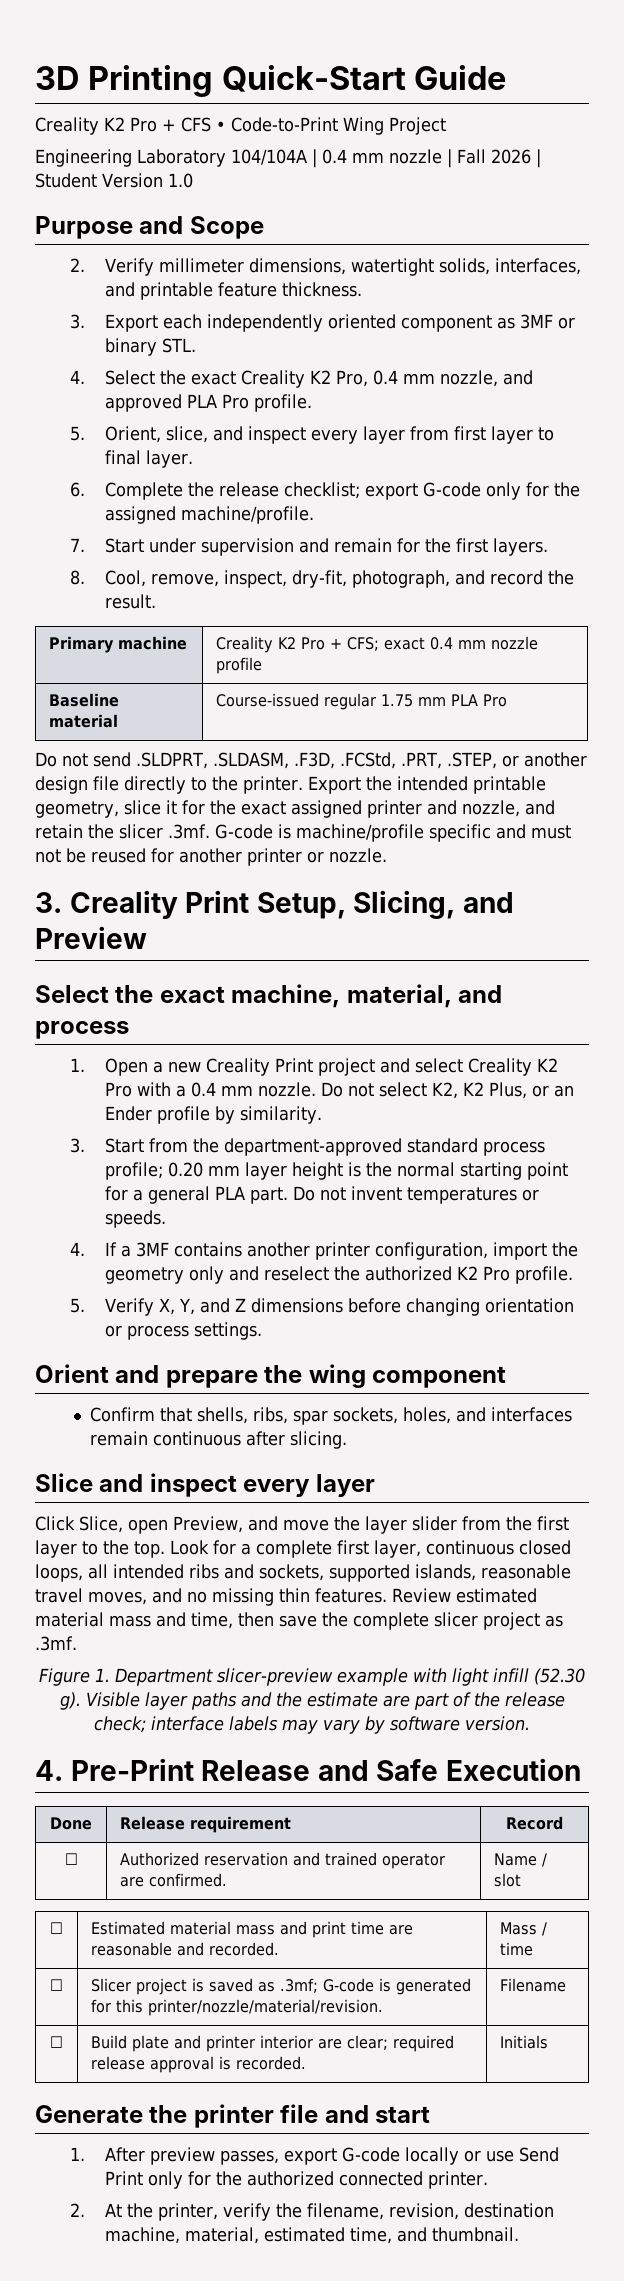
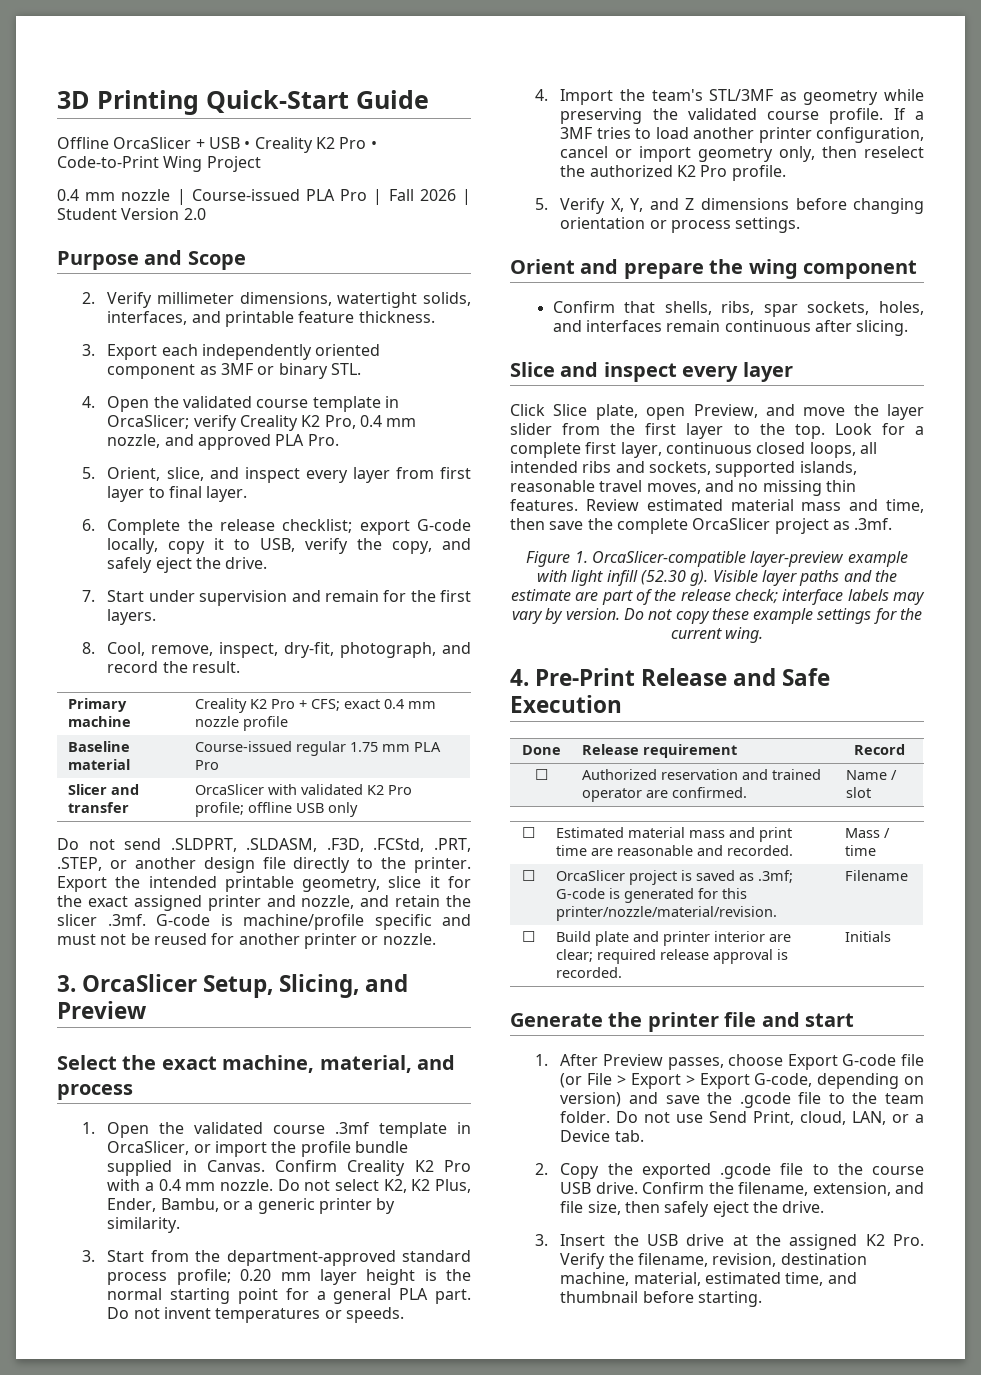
- Creality K2 Pro + CFS • Code-to-Print Wing Project
+ Offline OrcaSlicer + USB • Creality K2 Pro • Code-to-Print Wing Project
- Engineering Laboratory 104/104A | 0.4 mm nozzle | Fall 2026 | Student Version 1.0
+ 0.4 mm nozzle | Course-issued PLA Pro | Fall 2026 | Student Version 2.0
- 4. Select the exact Creality K2 Pro, 0.4 mm nozzle, and approved PLA Pro profile.
+ 4. Open the validated course template in OrcaSlicer; verify Creality K2 Pro, 0.4 mm nozzle, and approved PLA Pro.
- 6. Complete the release checklist; export G-code only for the assigned machine/profile.
+ 6. Complete the release checklist; export G-code locally, copy it to USB, verify the copy, and safely eject the drive.
+ Slicer and transfer | OrcaSlicer with validated K2 Pro profile; offline USB only
- 3. Creality Print Setup, Slicing, and Preview
+ 3. OrcaSlicer Setup, Slicing, and Preview
- 1. Open a new Creality Print project and select Creality K2 Pro with a 0.4 mm nozzle.
+ 1. Open the validated course .3mf template in OrcaSlicer, or import the profile bundle supplied in Canvas. Confirm Creality K2 Pro with a 0.4 mm nozzle.
- Do not select K2, K2 Plus, or an Ender profile by similarity.
+ Do not select K2, K2 Plus, Ender, Bambu, or a generic printer by similarity.
- 4. If a 3MF contains another printer configuration, import the geometry only and reselect the authorized K2 Pro profile.
+ 4. Import the team's STL/3MF as geometry while preserving the validated course profile. If a 3MF tries to load another printer configuration, cancel or import geometry only, then reselect the authorized K2 Pro profile.
- Click Slice, open Preview, and move the layer slider from the first layer to the top.
+ Click Slice plate, open Preview, and move the layer slider from the first layer to the top.
- Review estimated material mass and time, then save the complete slicer project as .3mf.
+ Review estimated material mass and time, then save the complete OrcaSlicer project as .3mf.
- Figure 1. Department slicer-preview example with light infill (52.30 g).
+ Figure 1. OrcaSlicer-compatible layer-preview example with light infill (52.30 g).
- Visible layer paths and the estimate are part of the release check; interface labels may vary by software version.
+ Visible layer paths and the estimate are part of the release check; interface labels may vary by version. Do not copy these example settings for the current wing.
- ☐ | Slicer project is saved as .3mf; G-code is generated for this printer/nozzle/material/revision. | Filename
+ ☐ | OrcaSlicer project is saved as .3mf; G-code is generated for this printer/nozzle/material/revision. | Filename
- 1. After preview passes, export G-code locally or use Send Print only for the authorized connected printer.
- 2. At the printer, verify the filename, revision, destination machine, material, estimated time, and thumbnail.
+ 1. After Preview passes, choose Export G-code file (or File > Export > Export G-code, depending on version) and save the .gcode file to the team folder. Do not use Send Print, cloud, LAN, or a Device tab.
+ 2. Copy the exported .gcode file to the course USB drive. Confirm the filename, extension, and file size, then safely eject the drive.
+ 3. Insert the USB drive at the assigned K2 Pro. Verify the filename, revision, destination machine, material, estimated time, and thumbnail before starting.

